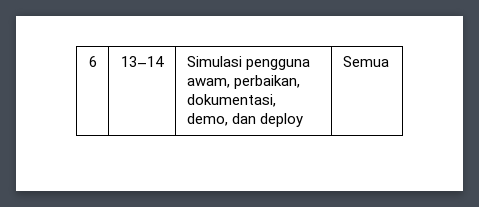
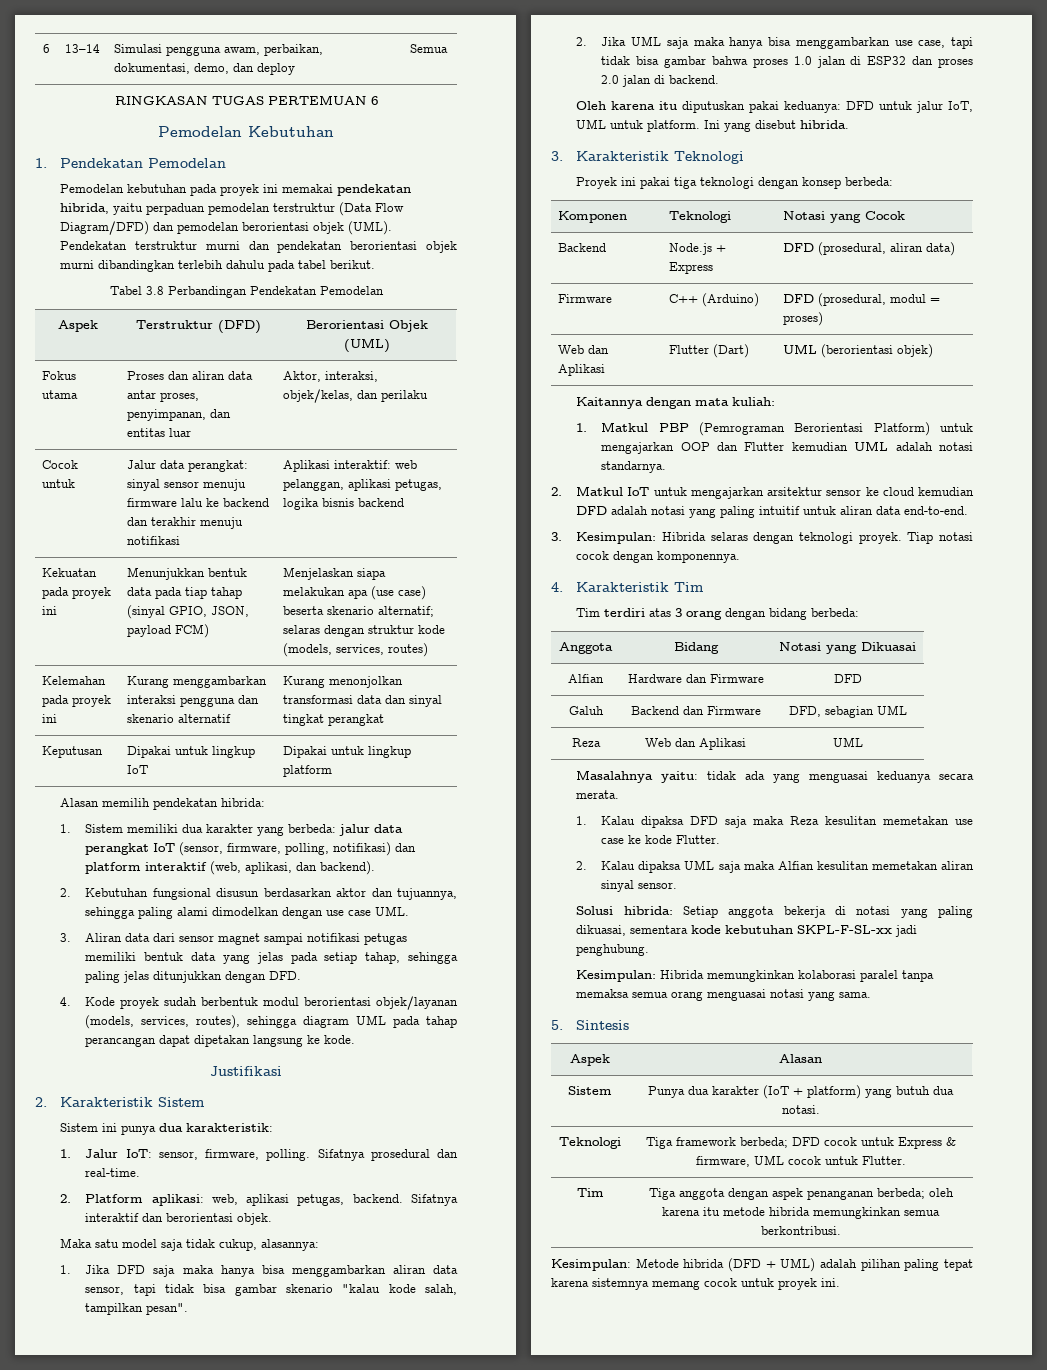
+ RINGKASAN TUGAS PERTEMUAN 6
+ Pemodelan Kebutuhan
+ 1. Pendekatan Pemodelan
+ Pemodelan kebutuhan pada proyek ini memakai pendekatan hibrida, yaitu perpaduan pemodelan terstruktur (Data Flow Diagram/DFD) dan pemodelan berorientasi objek (UML). Pendekatan terstruktur murni dan pendekatan berorientasi objek murni dibandingkan terlebih dahulu pada tabel berikut.
+ Tabel 3.8 Perbandingan Pendekatan Pemodelan
+ Aspek | Terstruktur (DFD) | Berorientasi Objek (UML)
+ Fokus utama | Proses dan aliran data antar proses, penyimpanan, dan entitas luar | Aktor, interaksi, objek/kelas, dan perilaku
+ Cocok untuk | Jalur data perangkat: sinyal sensor menuju firmware lalu ke backend dan terakhir menuju notifikasi | Aplikasi interaktif: web pelanggan, aplikasi petugas, logika bisnis backend
+ Kekuatan pada proyek ini | Menunjukkan bentuk data pada tiap tahap (sinyal GPIO, JSON, payload FCM) | Menjelaskan siapa melakukan apa (use case) beserta skenario alternatif; selaras dengan struktur kode (models, services, routes)
+ Kelemahan pada proyek ini | Kurang menggambarkan interaksi pengguna dan skenario alternatif | Kurang menonjolkan transformasi data dan sinyal tingkat perangkat
+ Keputusan | Dipakai untuk lingkup IoT | Dipakai untuk lingkup platform
+ Alasan memilih pendekatan hibrida:
+ 1. Sistem memiliki dua karakter yang berbeda: jalur data perangkat IoT (sensor, firmware, polling, notifikasi) dan platform interaktif (web, aplikasi, dan backend).
+ 2. Kebutuhan fungsional disusun berdasarkan aktor dan tujuannya, sehingga paling alami dimodelkan dengan use case UML.
+ 3. Aliran data dari sensor magnet sampai notifikasi petugas memiliki bentuk data yang jelas pada setiap tahap, sehingga paling jelas ditunjukkan dengan DFD.
+ 4. Kode proyek sudah berbentuk modul berorientasi objek/layanan (models, services, routes), sehingga diagram UML pada tahap perancangan dapat dipetakan langsung ke kode.
+ Justifikasi
+ 2. Karakteristik Sistem
+ Sistem ini punya dua karakteristik:
+ 1. Jalur IoT: sensor, firmware, polling. Sifatnya prosedural dan real-time.
+ 2. Platform aplikasi: web, aplikasi petugas, backend. Sifatnya interaktif dan berorientasi objek.
+ Maka satu model saja tidak cukup, alasannya:
+ 1. Jika DFD saja maka hanya bisa menggambarkan aliran data sensor, tapi tidak bisa gambar skenario "kalau kode salah, tampilkan pesan".
+ 2. Jika UML saja maka hanya bisa menggambarkan use case, tapi tidak bisa gambar bahwa proses 1.0 jalan di ESP32 dan proses 2.0 jalan di backend.
+ Oleh karena itu diputuskan pakai keduanya: DFD untuk jalur IoT, UML untuk platform. Ini yang disebut hibrida.
+ 3. Karakteristik Teknologi
+ Proyek ini pakai tiga teknologi dengan konsep berbeda:
+ Komponen | Teknologi | Notasi yang Cocok
+ Backend | Node.js + Express | DFD (prosedural, aliran data)
+ Firmware | C++ (Arduino) | DFD (prosedural, modul = proses)
+ Web dan Aplikasi | Flutter (Dart) | UML (berorientasi objek)
+ Kaitannya dengan mata kuliah:
+ 1. Matkul PBP (Pemrograman Berorientasi Platform) untuk mengajarkan OOP dan Flutter kemudian UML adalah notasi standarnya.
+ 2. Matkul IoT untuk mengajarkan arsitektur sensor ke cloud kemudian DFD adalah notasi yang paling intuitif untuk aliran data end-to-end.
+ 3. Kesimpulan: Hibrida selaras dengan teknologi proyek. Tiap notasi cocok dengan komponennya.
+ 4. Karakteristik Tim
+ Tim terdiri atas 3 orang dengan bidang berbeda:
+ Anggota | Bidang | Notasi yang Dikuasai
+ Alfian | Hardware dan Firmware | DFD
+ Galuh | Backend dan Firmware | DFD, sebagian UML
+ Reza | Web dan Aplikasi | UML
+ Masalahnya yaitu: tidak ada yang menguasai keduanya secara merata.
+ 1. Kalau dipaksa DFD saja maka Reza kesulitan memetakan use case ke kode Flutter.
+ 2. Kalau dipaksa UML saja maka Alfian kesulitan memetakan aliran sinyal sensor.
+ Solusi hibrida: Setiap anggota bekerja di notasi yang paling dikuasai, sementara kode kebutuhan SKPL-F-SL-xx jadi penghubung.
+ Kesimpulan: Hibrida memungkinkan kolaborasi paralel tanpa memaksa semua orang menguasai notasi yang sama.
+ 5. Sintesis
+ Aspek | Alasan
+ Sistem | Punya dua karakter (IoT + platform) yang butuh dua notasi.
+ Teknologi | Tiga framework berbeda; DFD cocok untuk Express & firmware, UML cocok untuk Flutter.
+ Tim | Tiga anggota dengan aspek penanganan berbeda; oleh karena itu metode hibrida memungkinkan semua berkontribusi.
+ Kesimpulan: Metode hibrida (DFD + UML) adalah pilihan paling tepat karena sistemnya memang cocok untuk proyek ini.

